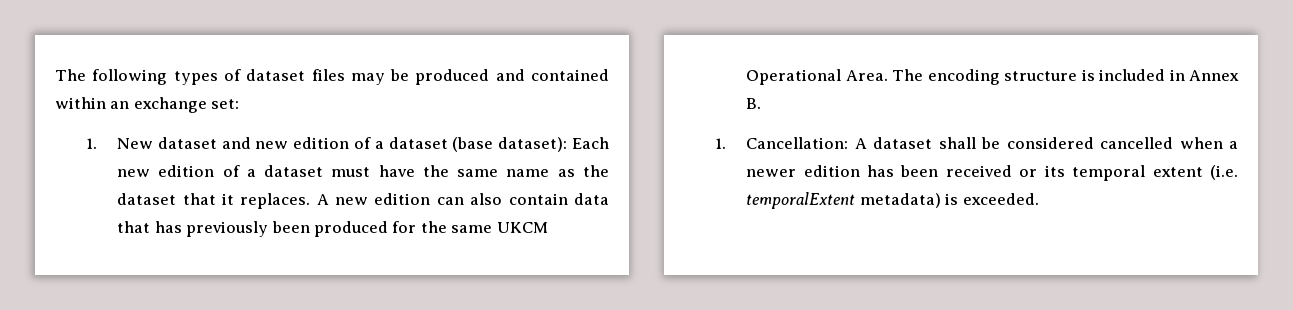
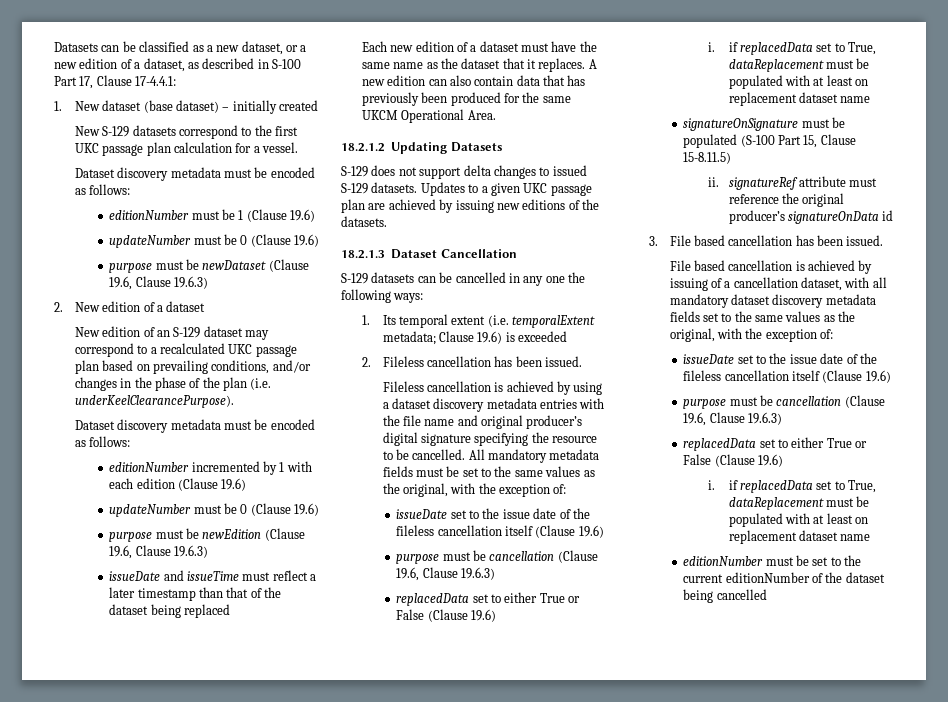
- The following types of dataset files may be produced and contained within an exchange set:
- 1. New dataset and new edition of a dataset (base dataset): Each new edition of a dataset must have the same name as the dataset that it replaces.
+ Datasets can be classified as a new dataset, or a new edition of a dataset, as described in S-100 Part 17, Clause 17-4.4.1:
+ 1. New dataset (base dataset) – initially created
+ New S-129 datasets correspond to the first UKC passage plan calculation for a vessel.
+ Dataset discovery metadata must be encoded as follows:
+ editionNumber must be 1 (Clause 19.6)
+ updateNumber must be 0 (Clause 19.6)
+ purpose must be newDataset (Clause 19.6, Clause 19.6.3)
+ 2. New edition of a dataset
+ New edition of an S-129 dataset may correspond to a recalculated UKC passage plan based on prevailing conditions, and/or changes in the phase of the plan (i.e. underKeelClearancePurpose).
+ Dataset discovery metadata must be encoded as follows:
+ editionNumber incremented by 1 with each edition (Clause 19.6)
+ updateNumber must be 0 (Clause 19.6)
+ purpose must be newEdition (Clause 19.6, Clause 19.6.3)
+ issueDate and issueTime must reflect a later timestamp than that of the dataset being replaced
+ Each new edition of a dataset must have the same name as the dataset that it replaces.
- A new edition can also contain data that has previously been produced for the same UKCM Operational Area. The encoding structure is included in Annex B.
- 1. Cancellation: A dataset shall be considered cancelled when a newer edition has been received or its temporal extent (i.e. temporalExtent metadata) is exceeded.
+ A new edition can also contain data that has previously been produced for the same UKCM Operational Area.
+ 18.2.1.2 Updating Datasets
+ S-129 does not support delta changes to issued S-129 datasets. Updates to a given UKC passage plan are achieved by issuing new editions of the datasets.
+ 18.2.1.3 Dataset Cancellation
+ S-129 datasets can be cancelled in any one the following ways:
+ 1. Its temporal extent (i.e. temporalExtent metadata; Clause 19.6) is exceeded
+ 2. Fileless cancellation has been issued.
+ Fileless cancellation is achieved by using a dataset discovery metadata entries with the file name and original producer’s digital signature specifying the resource to be cancelled. All mandatory metadata fields must be set to the same values as the original, with the exception of:
+ issueDate set to the issue date of the fileless cancellation itself (Clause 19.6)
+ purpose must be cancellation (Clause 19.6, Clause 19.6.3)
+ replacedData set to either True or False (Clause 19.6)
+ i. if replacedData set to True, dataReplacement must be populated with at least on replacement dataset name
+ signatureOnSignature must be populated (S-100 Part 15, Clause 15-8.11.5)
+ ii. signatureRef attribute must reference the original producer’s signatureOnData id
+ 3. File based cancellation has been issued.
+ File based cancellation is achieved by issuing of a cancellation dataset, with all mandatory dataset discovery metadata fields set to the same values as the original, with the exception of:
+ issueDate set to the issue date of the fileless cancellation itself (Clause 19.6)
+ purpose must be cancellation (Clause 19.6, Clause 19.6.3)
+ replacedData set to either True or False (Clause 19.6)
+ i. if replacedData set to True, dataReplacement must be populated with at least on replacement dataset name
+ editionNumber must be set to the current editionNumber of the dataset being cancelled

